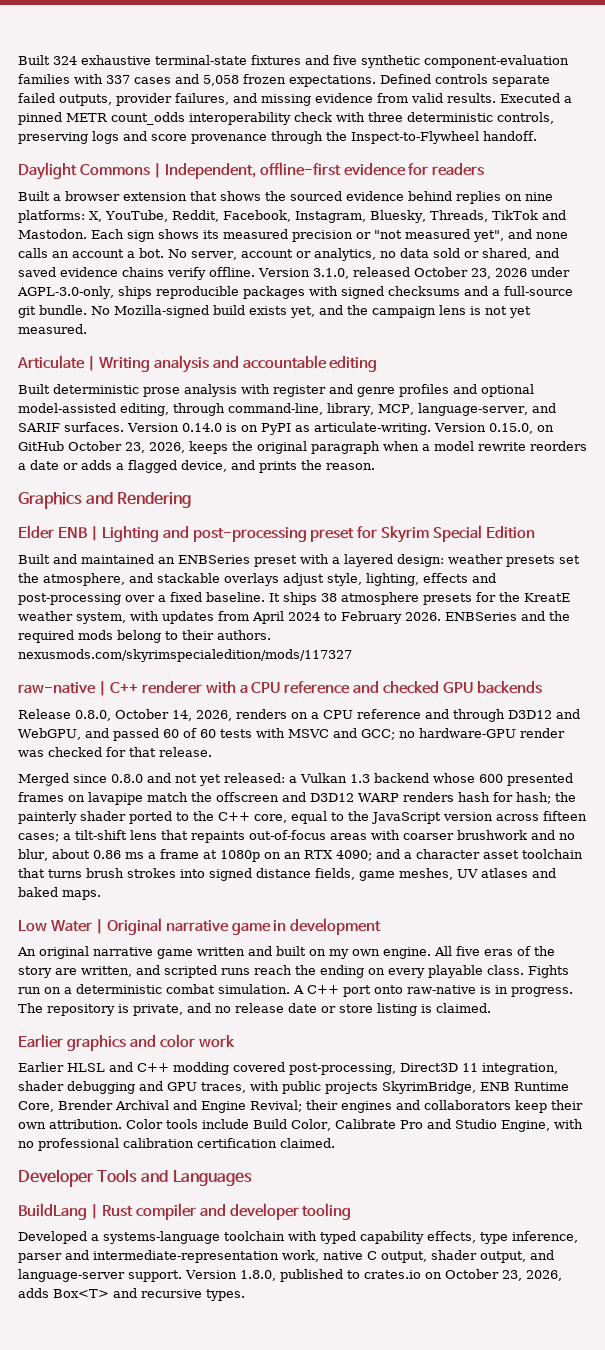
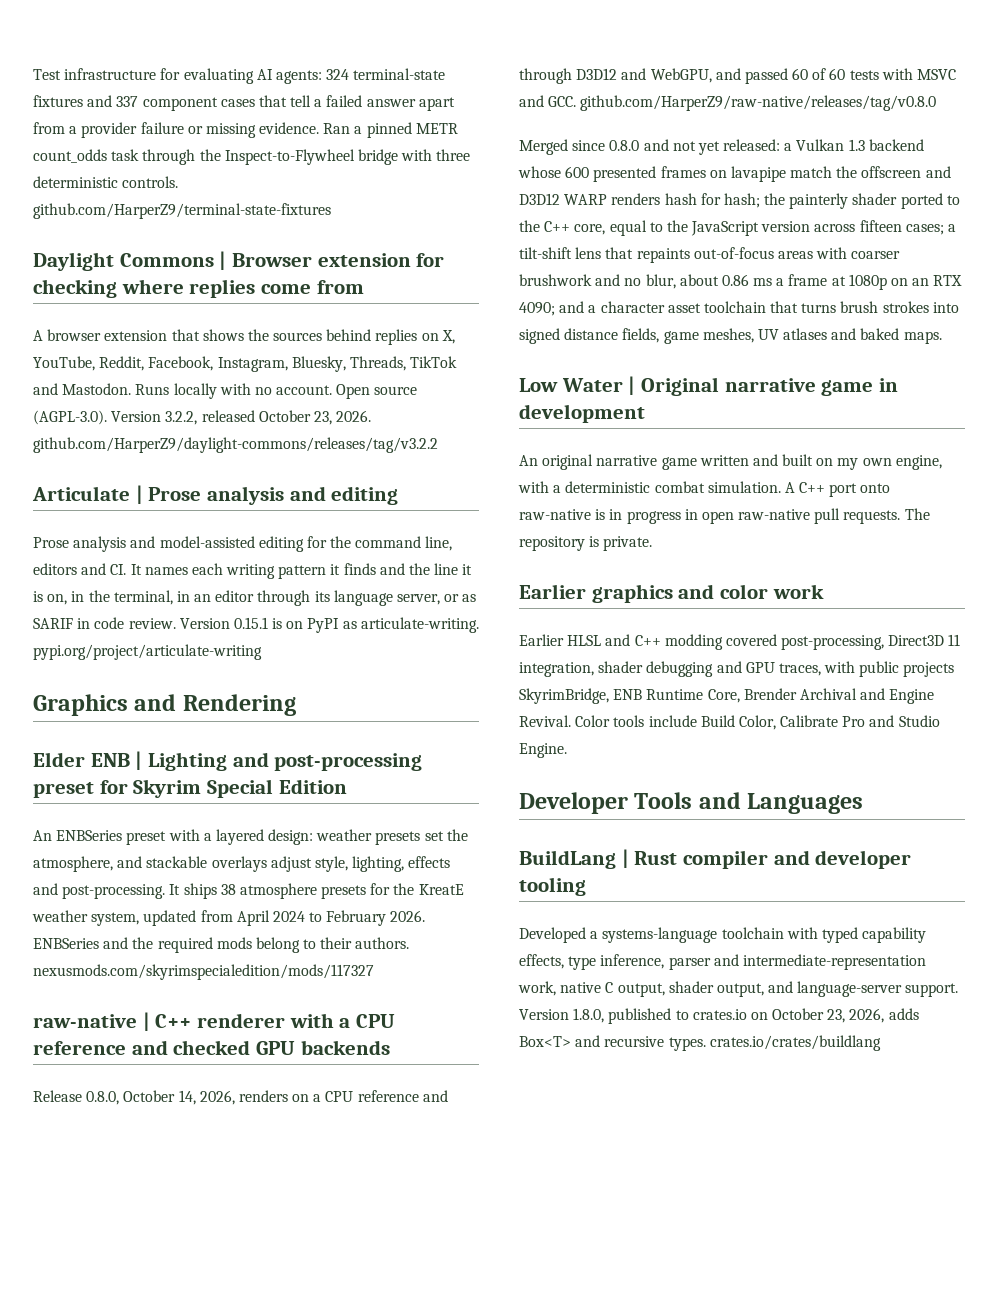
- Built 324 exhaustive terminal-state fixtures and five synthetic component-evaluation families with 337 cases and 5,058 frozen expectations. Defined controls separate failed outputs, provider failures, and missing evidence from valid results. Executed a pinned METR count_odds interoperability check with three deterministic controls, preserving logs and score provenance through the Inspect-to-Flywheel handoff.
- Daylight Commons | Independent, offline-first evidence for readers
- Built a browser extension that shows the sourced evidence behind replies on nine platforms: X, YouTube, Reddit, Facebook, Instagram, Bluesky, Threads, TikTok and Mastodon.
+ Test infrastructure for evaluating AI agents: 324 terminal-state fixtures and 337 component cases that tell a failed answer apart from a provider failure or missing evidence. Ran a pinned METR count_odds task through the Inspect-to-Flywheel bridge with three deterministic controls. github.com/HarperZ9/terminal-state-fixtures
+ Daylight Commons | Browser extension for checking where replies come from
+ A browser extension that shows the sources behind replies on X, YouTube, Reddit, Facebook, Instagram, Bluesky, Threads, TikTok and Mastodon.
- Each sign shows its measured precision or "not measured yet", and none calls an account a bot. No server, account or analytics, no data sold or shared, and saved evidence chains verify offline. Version 3.1.0, released October 23, 2026 under AGPL-3.0-only, ships reproducible packages with signed checksums and a full-source git bundle. No Mozilla-signed build exists yet, and the campaign lens is not yet measured.
+ Runs locally with no account. Open source (AGPL-3.0). Version 3.2.2, released October 23, 2026. github.com/HarperZ9/daylight-commons/releases/tag/v3.2.2
- Articulate | Writing analysis and accountable editing
+ Articulate | Prose analysis and editing
- Built deterministic prose analysis with register and genre profiles and optional model-assisted editing, through command-line, library, MCP, language-server, and SARIF surfaces. Version 0.14.0 is on PyPI as articulate-writing. Version 0.15.0, on GitHub October 23, 2026, keeps the original paragraph when a model rewrite reorders a date or adds a flagged device, and prints the reason.
+ Prose analysis and model-assisted editing for the command line, editors and CI. It names each writing pattern it finds and the line it is on, in the terminal, in an editor through its language server, or as SARIF in code review. Version 0.15.1 is on PyPI as articulate-writing. pypi.org/project/articulate-writing
- Built and maintained an ENBSeries preset with a layered design: weather presets set the atmosphere, and stackable overlays adjust style, lighting, effects and post-processing over a fixed baseline.
+ An ENBSeries preset with a layered design: weather presets set the atmosphere, and stackable overlays adjust style, lighting, effects and post-processing.
- It ships 38 atmosphere presets for the KreatE weather system, with updates from April 2024 to February 2026.
+ It ships 38 atmosphere presets for the KreatE weather system, updated from April 2024 to February 2026.
- Release 0.8.0, October 14, 2026, renders on a CPU reference and through D3D12 and WebGPU, and passed 60 of 60 tests with MSVC and GCC; no hardware-GPU render was checked for that release.
+ Release 0.8.0, October 14, 2026, renders on a CPU reference and through D3D12 and WebGPU, and passed 60 of 60 tests with MSVC and GCC. github.com/HarperZ9/raw-native/releases/tag/v0.8.0
- An original narrative game written and built on my own engine. All five eras of the story are written, and scripted runs reach the ending on every playable class. Fights run on a deterministic combat simulation.
+ An original narrative game written and built on my own engine, with a deterministic combat simulation.
- A C++ port onto raw-native is in progress. The repository is private, and no release date or store listing is claimed.
+ A C++ port onto raw-native is in progress in open raw-native pull requests. The repository is private.
- Earlier HLSL and C++ modding covered post-processing, Direct3D 11 integration, shader debugging and GPU traces, with public projects SkyrimBridge, ENB Runtime Core, Brender Archival and Engine Revival; their engines and collaborators keep their own attribution.
+ Earlier HLSL and C++ modding covered post-processing, Direct3D 11 integration, shader debugging and GPU traces, with public projects SkyrimBridge, ENB Runtime Core, Brender Archival and Engine Revival.
- Color tools include Build Color, Calibrate Pro and Studio Engine, with no professional calibration certification claimed.
+ Color tools include Build Color, Calibrate Pro and Studio Engine.
- Version 1.8.0, published to crates.io on October 23, 2026, adds Box<T> and recursive types.
+ Version 1.8.0, published to crates.io on October 23, 2026, adds Box<T> and recursive types. crates.io/crates/buildlang

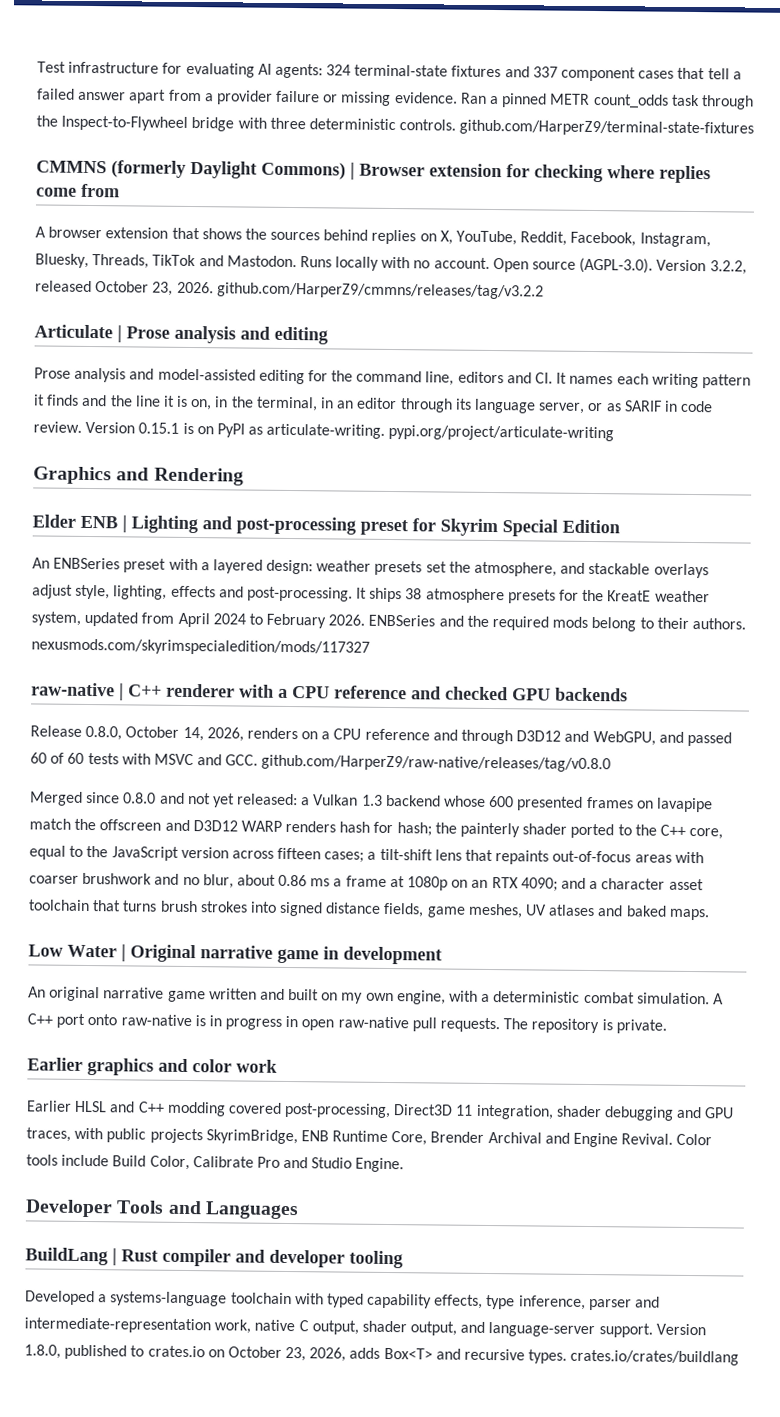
- Daylight Commons | Browser extension for checking where replies come from
+ CMMNS (formerly Daylight Commons) | Browser extension for checking where replies come from
- Open source (AGPL-3.0). Version 3.2.2, released October 23, 2026. github.com/HarperZ9/daylight-commons/releases/tag/v3.2.2
+ Open source (AGPL-3.0). Version 3.2.2, released October 23, 2026. github.com/HarperZ9/cmmns/releases/tag/v3.2.2

